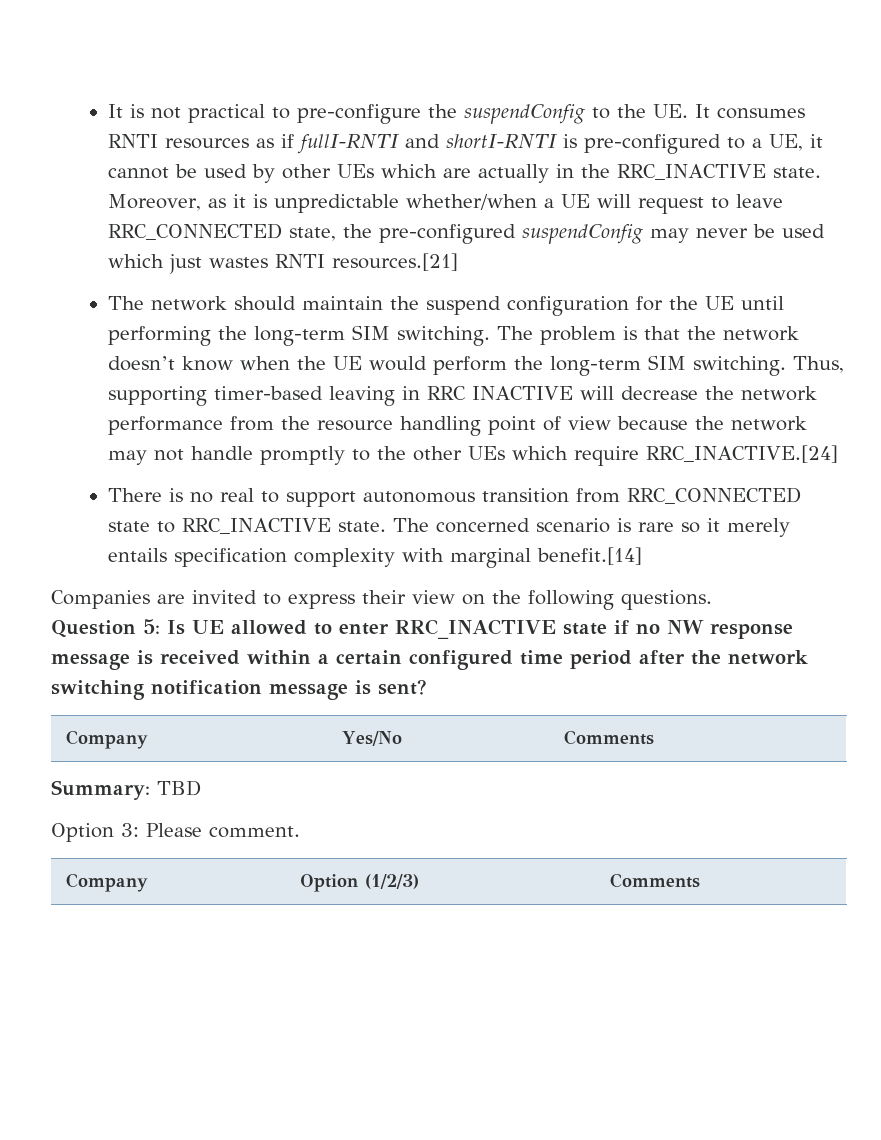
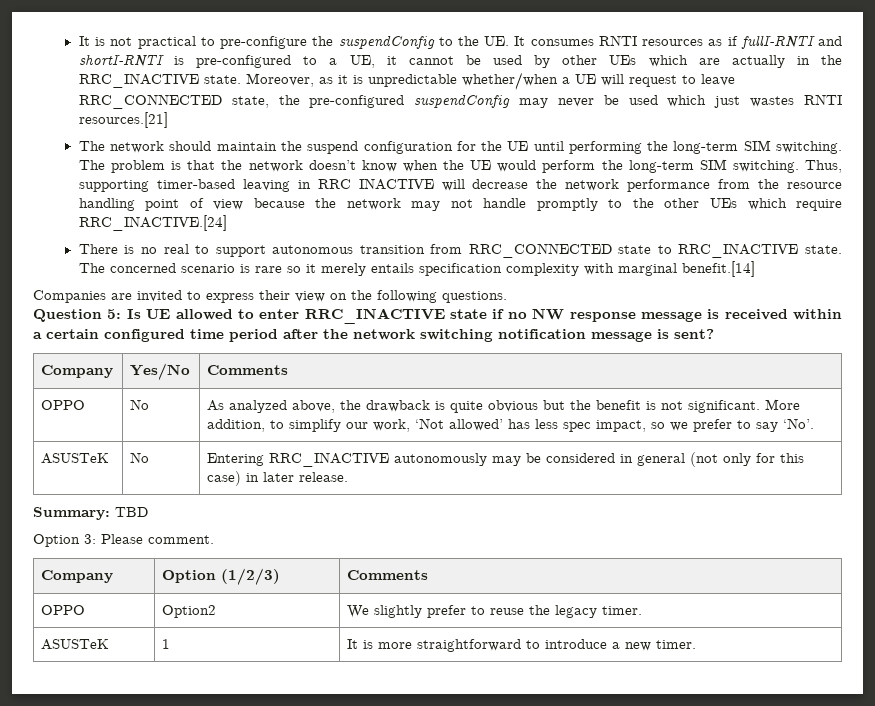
+ OPPO | No | As analyzed above, the drawback is quite obvious but the benefit is not significant. More addition, to simplify our work, ‘Not allowed’ has less spec impact, so we prefer to say ‘No’.
+ ASUSTeK | No | Entering RRC_INACTIVE autonomously may be considered in general (not only for this case) in later release.
+ OPPO | Option2 | We slightly prefer to reuse the legacy timer.
+ ASUSTeK | 1 | It is more straightforward to introduce a new timer.

